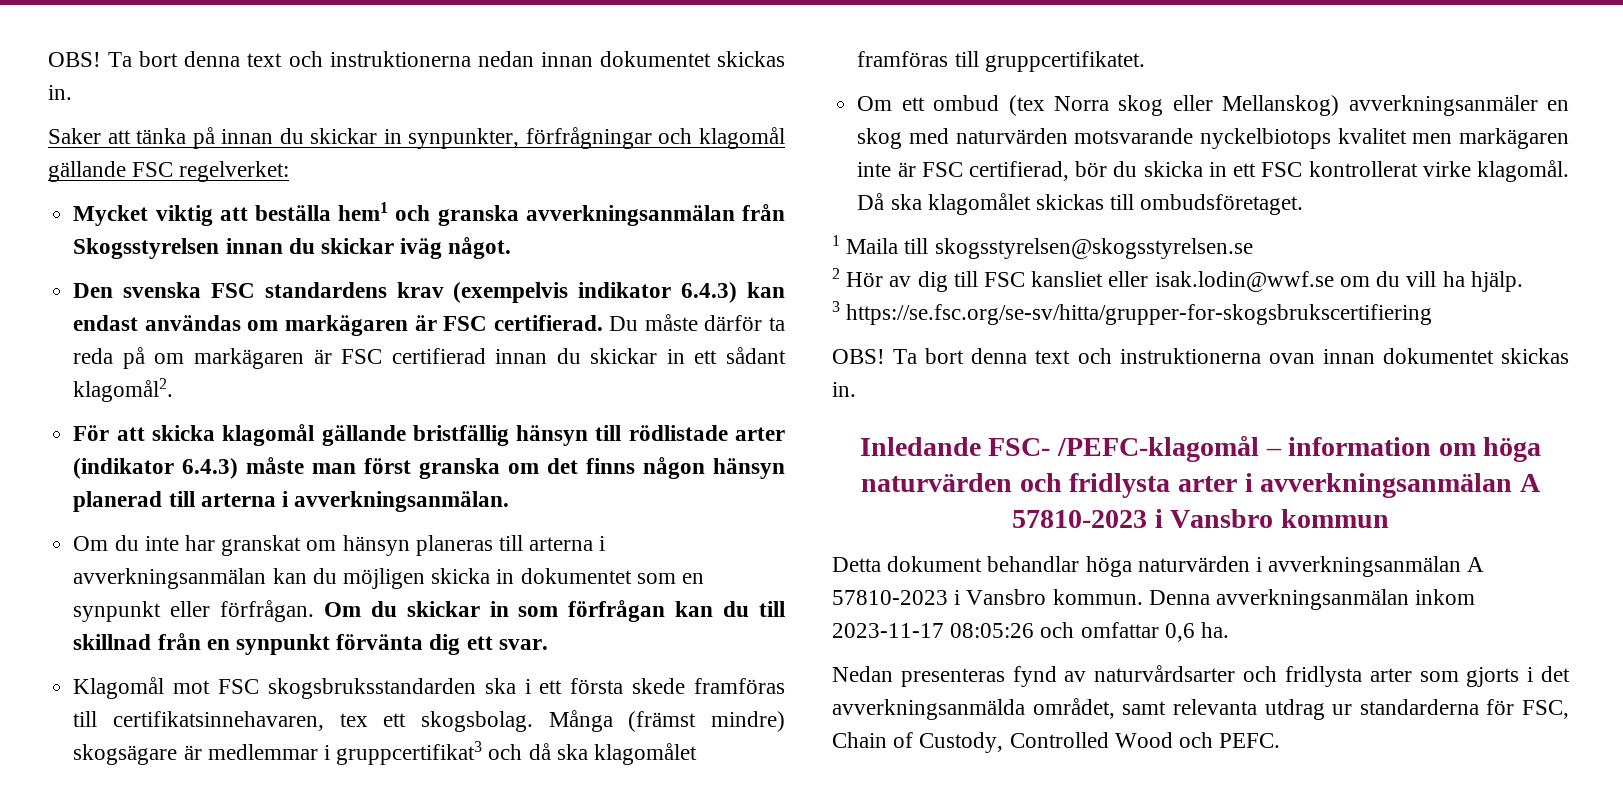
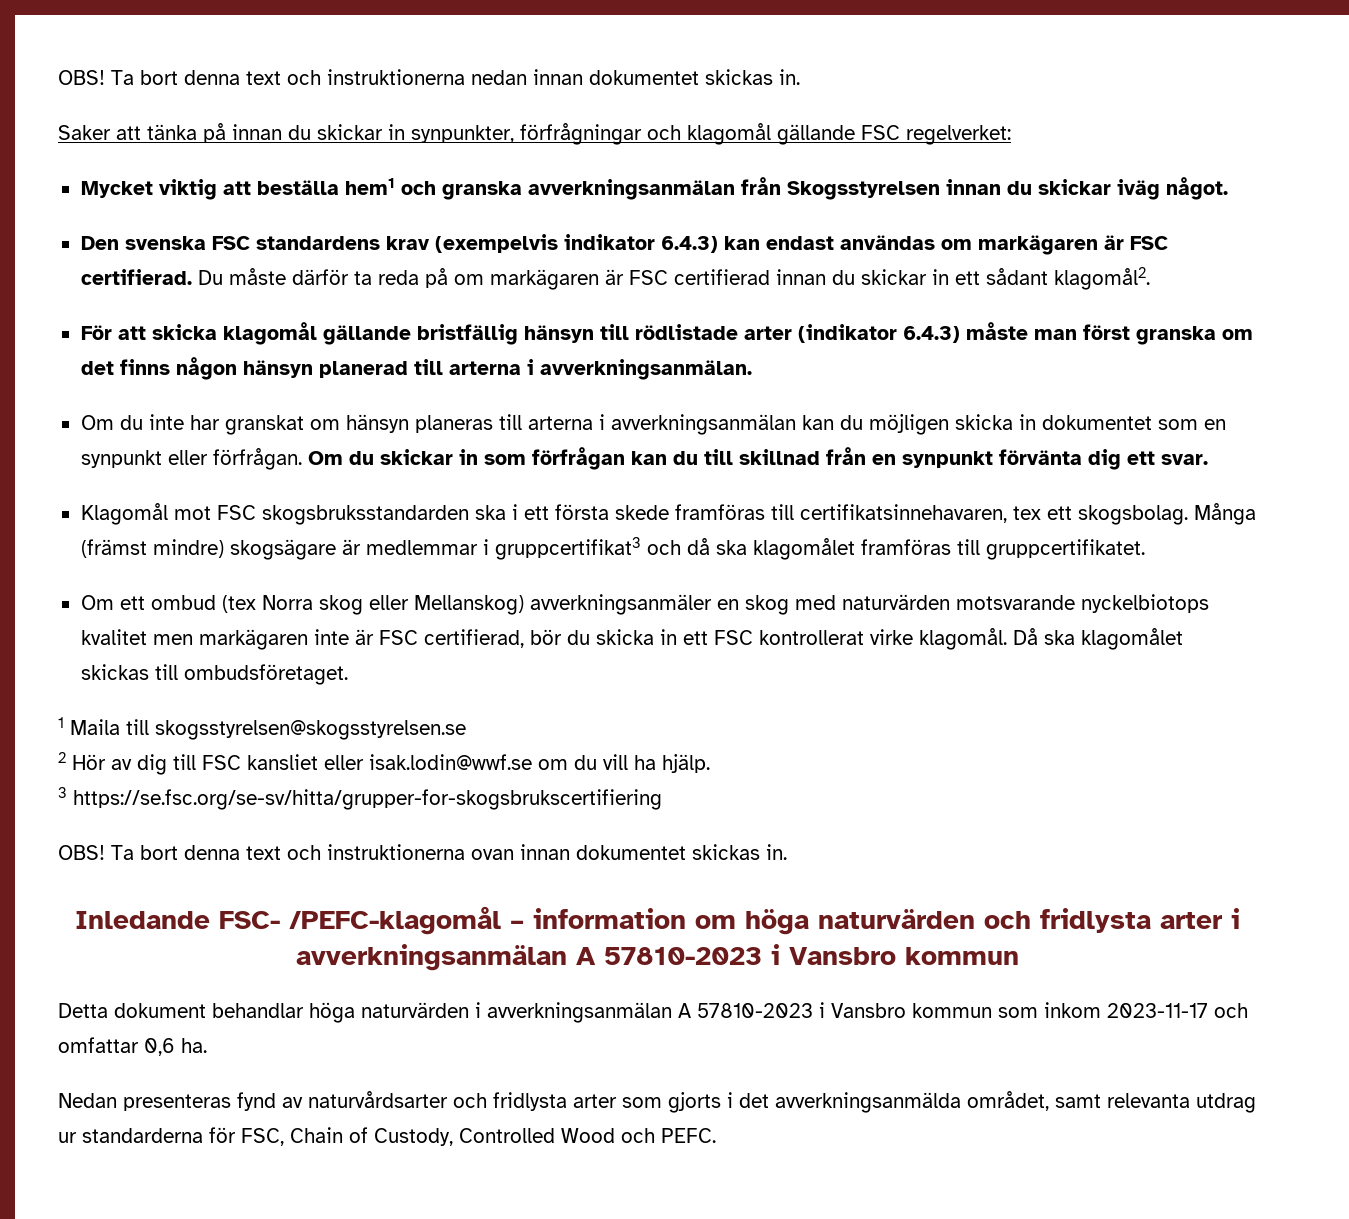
- Detta dokument behandlar höga naturvärden i avverkningsanmälan A 57810-2023 i Vansbro kommun. Denna avverkningsanmälan inkom 2023-11-17 08:05:26 och omfattar 0,6 ha.
+ Detta dokument behandlar höga naturvärden i avverkningsanmälan A 57810-2023 i Vansbro kommun som inkom 2023-11-17 och omfattar 0,6 ha.

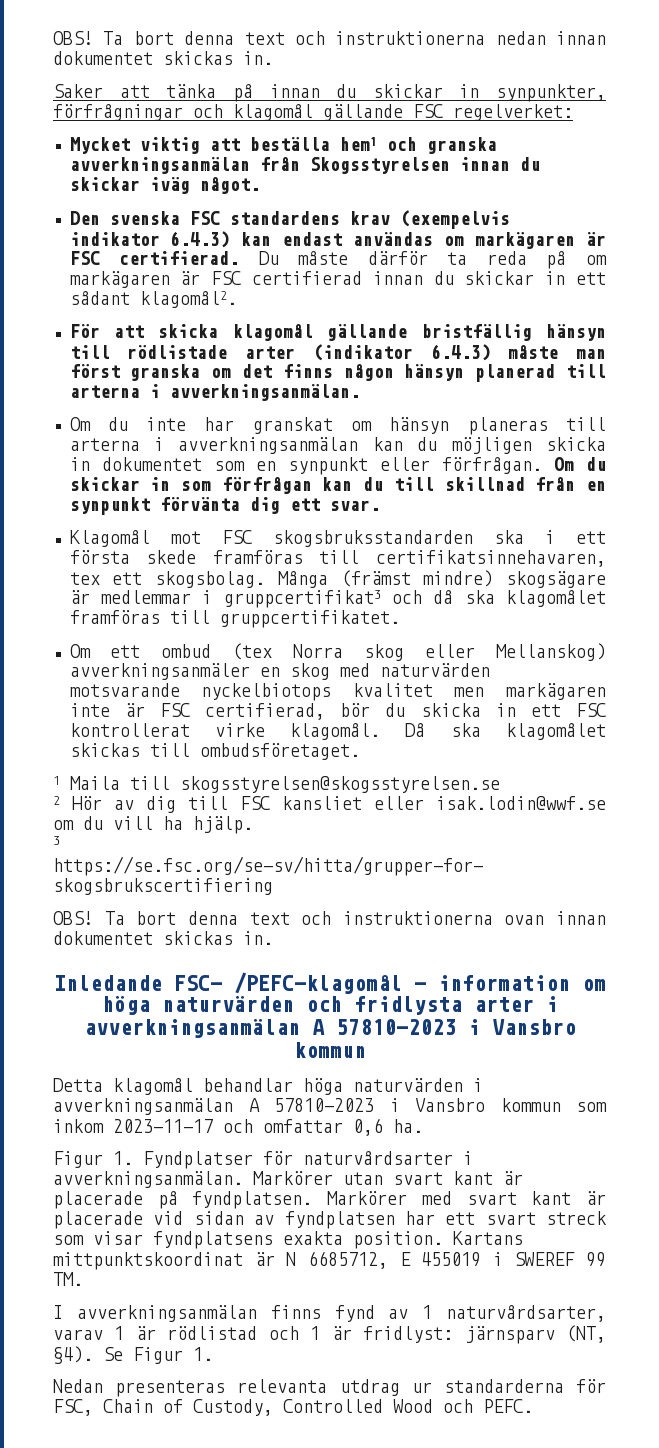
- Detta dokument behandlar höga naturvärden i avverkningsanmälan A 57810-2023 i Vansbro kommun som inkom 2023-11-17 och omfattar 0,6 ha.
+ Detta klagomål behandlar höga naturvärden i avverkningsanmälan A 57810-2023 i Vansbro kommun som inkom 2023-11-17 och omfattar 0,6 ha.
- Nedan presenteras fynd av naturvårdsarter och fridlysta arter som gjorts i det avverkningsanmälda området, samt relevanta utdrag ur standarderna för FSC, Chain of Custody, Controlled Wood och PEFC.
+ Figur 1. Fyndplatser för naturvårdsarter i avverkningsanmälan. Markörer utan svart kant är placerade på fyndplatsen. Markörer med svart kant är placerade vid sidan av fyndplatsen har ett svart streck som visar fyndplatsens exakta position. Kartans mittpunktskoordinat är N 6685712, E 455019 i SWEREF 99 TM.
+ I avverkningsanmälan finns fynd av 1 naturvårdsarter, varav 1 är rödlistad och 1 är fridlyst: järnsparv (NT, §4). Se Figur 1.
+ Nedan presenteras relevanta utdrag ur standarderna för FSC, Chain of Custody, Controlled Wood och PEFC.

